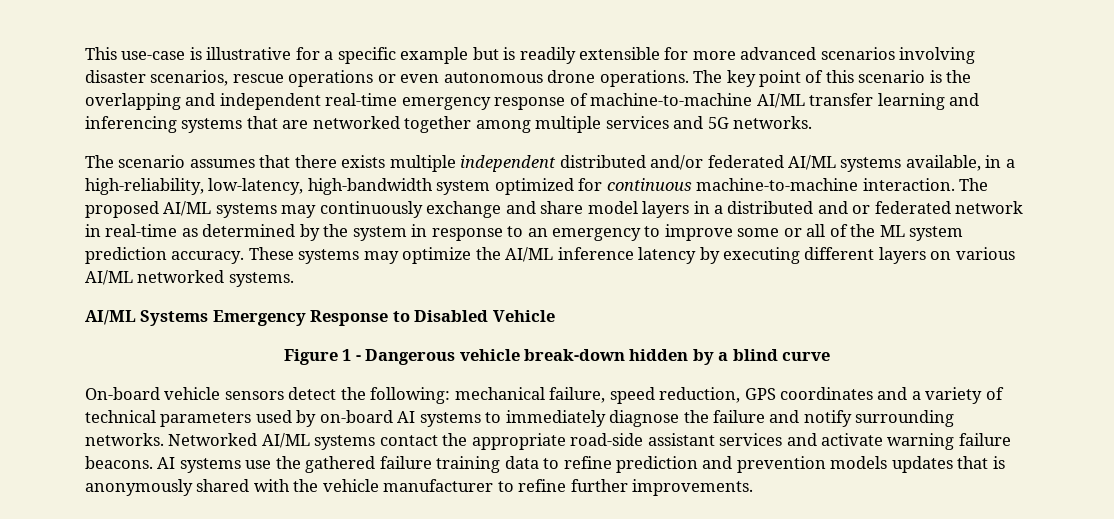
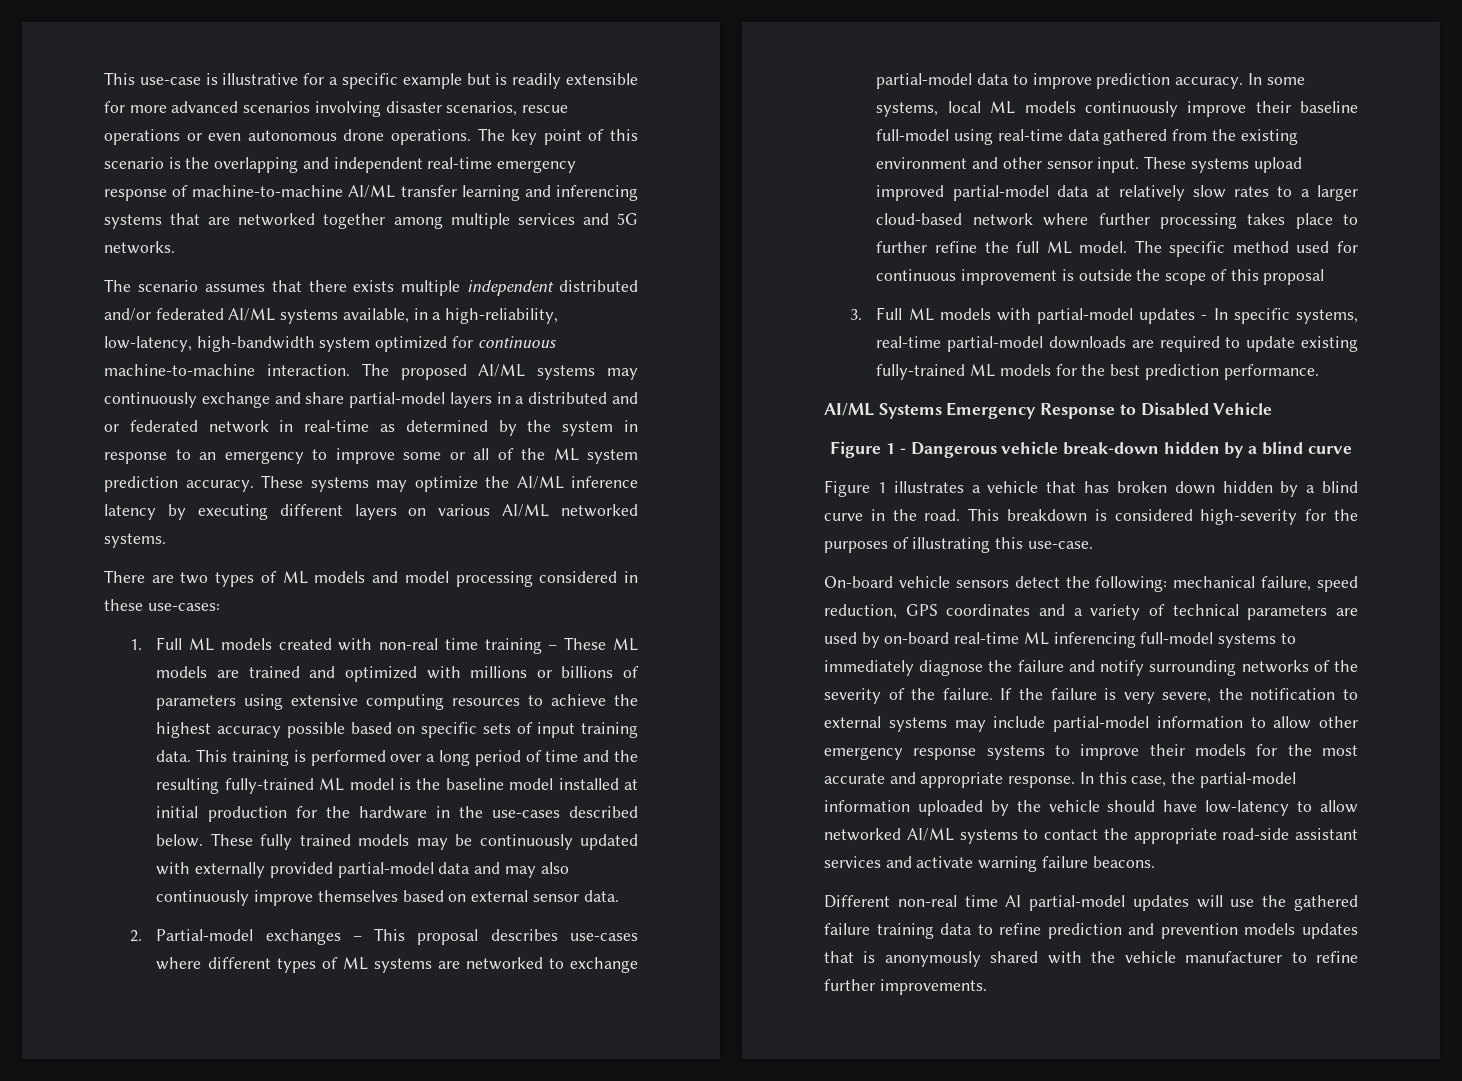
- The proposed AI/ML systems may continuously exchange and share model layers in a distributed and or federated network in real-time as determined by the system in response to an emergency to improve some or all of the ML system prediction accuracy.
+ The proposed AI/ML systems may continuously exchange and share partial-model layers in a distributed and or federated network in real-time as determined by the system in response to an emergency to improve some or all of the ML system prediction accuracy.
+ There are two types of ML models and model processing considered in these use-cases:
+ 1. Full ML models created with non-real time training – These ML models are trained and optimized with millions or billions of parameters using extensive computing resources to achieve the highest accuracy possible based on specific sets of input training data. This training is performed over a long period of time and the resulting fully-trained ML model is the baseline model installed at initial production for the hardware in the use-cases described below. These fully trained models may be continuously updated with externally provided partial-model data and may also continuously improve themselves based on external sensor data.
+ 2. Partial-model exchanges – This proposal describes use-cases where different types of ML systems are networked to exchange partial-model data to improve prediction accuracy. In some systems, local ML models continuously improve their baseline full-model using real-time data gathered from the existing environment and other sensor input. These systems upload improved partial-model data at relatively slow rates to a larger cloud-based network where further processing takes place to further refine the full ML model. The specific method used for continuous improvement is outside the scope of this proposal
+ 3. Full ML models with partial-model updates - In specific systems, real-time partial-model downloads are required to update existing fully-trained ML models for the best prediction performance.
+ Figure 1 illustrates a vehicle that has broken down hidden by a blind curve in the road. This breakdown is considered high-severity for the purposes of illustrating this use-case.
- mechanical failure, speed reduction, GPS coordinates and a variety of technical parameters used by on-board AI systems to immediately diagnose the failure and notify surrounding networks. Networked AI/ML systems contact the appropriate road-side assistant services and activate warning failure beacons. AI systems use the gathered failure training data to refine prediction and prevention models updates that is anonymously shared with the vehicle manufacturer to refine further improvements.
+ mechanical failure, speed reduction, GPS coordinates and a variety of technical parameters are used by on-board real-time ML inferencing full-model systems to immediately diagnose the failure and notify surrounding networks of the severity of the failure. If the failure is very severe, the notification to external systems may include partial-model information to allow other emergency response systems to improve their models for the most accurate and appropriate response. In this case, the partial-model information uploaded by the vehicle should have low-latency to allow networked AI/ML systems to contact the appropriate road-side assistant services and activate warning failure beacons.
+ Different non-real time AI partial-model updates will use the gathered failure training data to refine prediction and prevention models updates that is anonymously shared with the vehicle manufacturer to refine further improvements.

